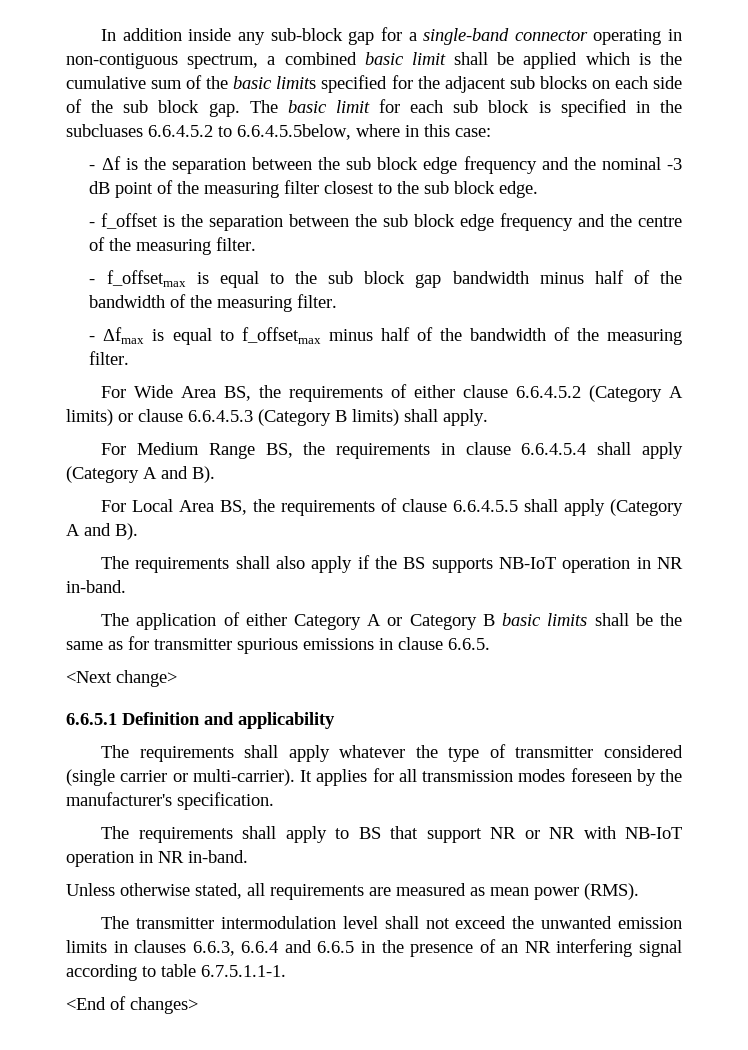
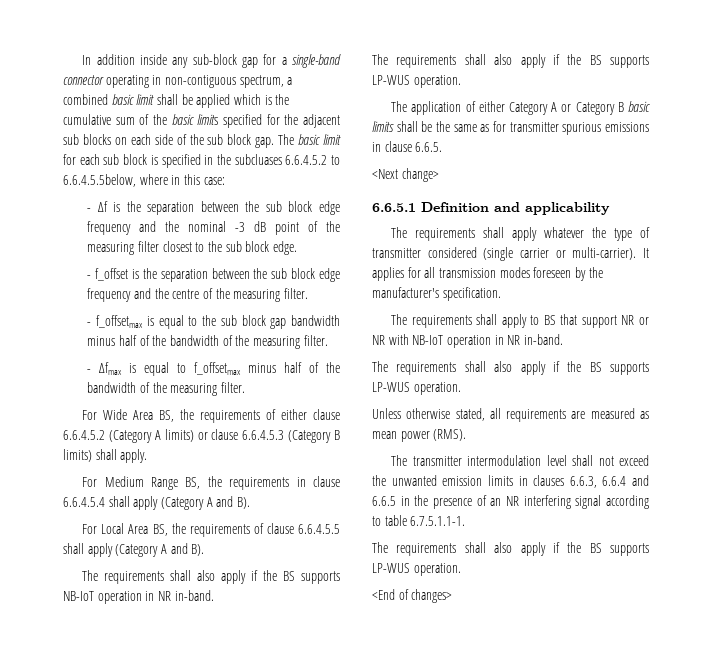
  The requirements shall also apply if the BS supports NB-IoT operation in NR in-band.
+ The requirements shall also apply if the BS supports LP-WUS operation.
  The requirements shall apply to BS that support NR or NR with NB-IoT operation in NR in-band.
+ The requirements shall also apply if the BS supports LP-WUS operation.
  The transmitter intermodulation level shall not exceed the unwanted emission limits in clauses 6.6.3, 6.6.4 and 6.6.5 in the presence of an NR interfering signal according to table 6.7.5.1.1-1.
+ The requirements shall also apply if the BS supports LP-WUS operation.

